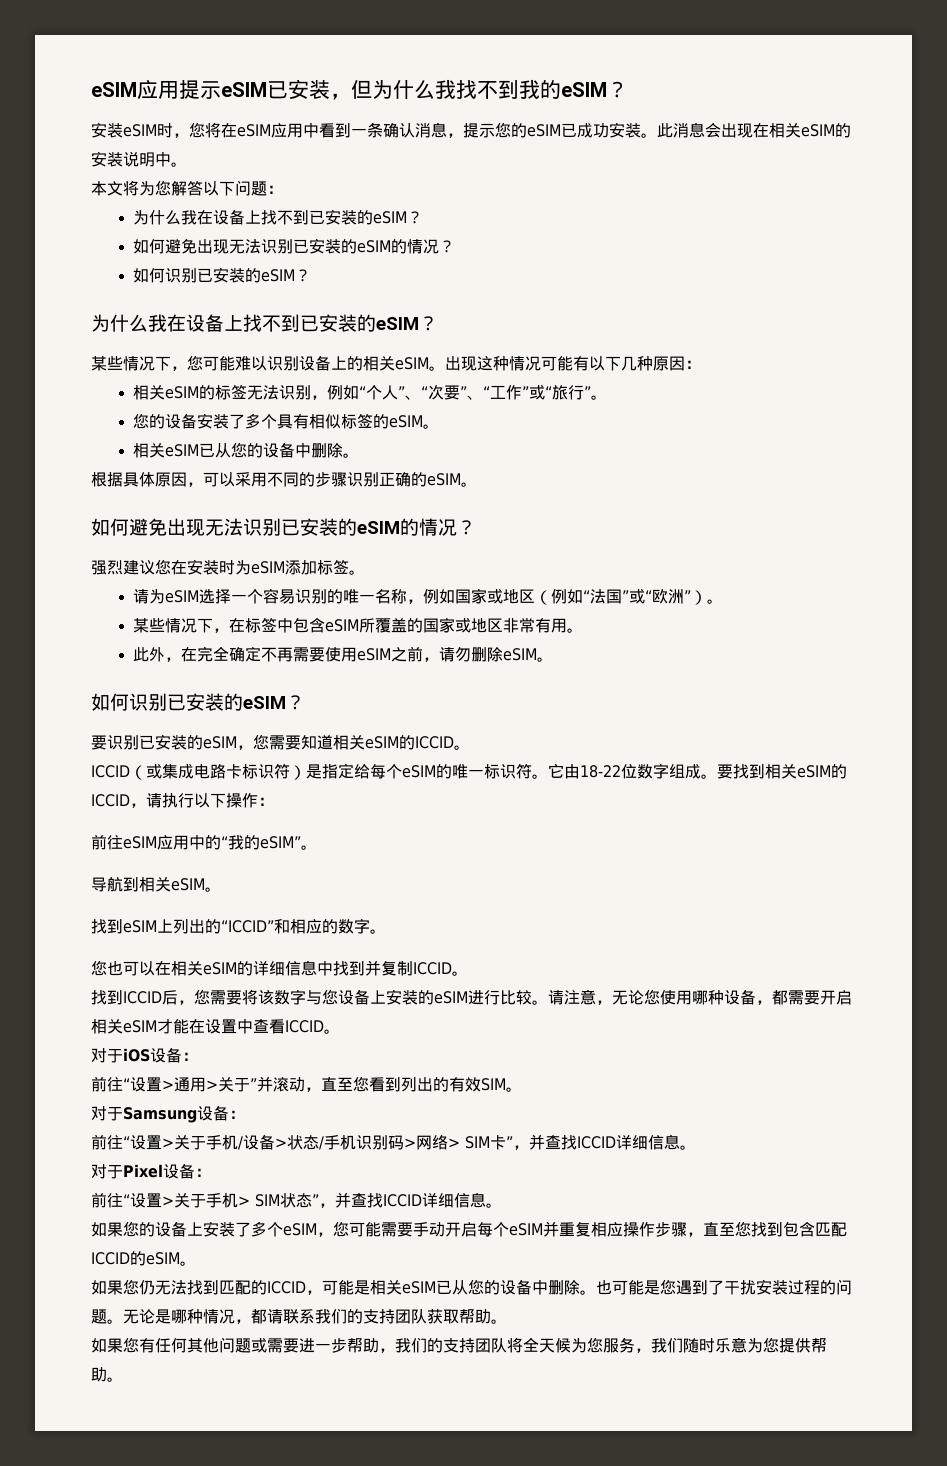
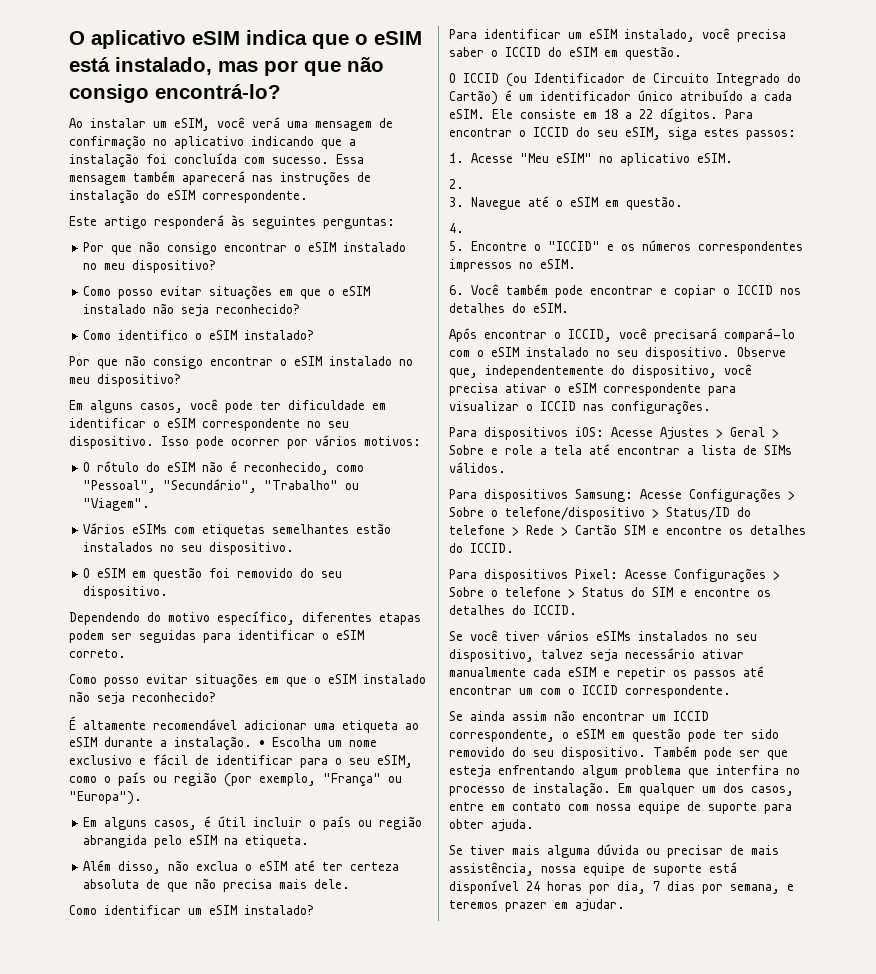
- eSIM应用提示eSIM已安装，但为什么我找不到我的eSIM？
- 安装eSIM时，您将在eSIM应用中看到一条确认消息，提示您的eSIM已成功安装。此消息会出现在相关eSIM的安装说明中。
- 本文将为您解答以下问题：
- 为什么我在设备上找不到已安装的eSIM？
- 如何避免出现无法识别已安装的eSIM的情况？
- 如何识别已安装的eSIM？
- 为什么我在设备上找不到已安装的eSIM？
- 某些情况下，您可能难以识别设备上的相关eSIM。出现这种情况可能有以下几种原因：
- 相关eSIM的标签无法识别，例如“个人”、“次要”、“工作”或“旅行”。
- 您的设备安装了多个具有相似标签的eSIM。
- 相关eSIM已从您的设备中删除。
- 根据具体原因，可以采用不同的步骤识别正确的eSIM。
- 如何避免出现无法识别已安装的eSIM的情况？
- 强烈建议您在安装时为eSIM添加标签。
- 请为eSIM选择一个容易识别的唯一名称，例如国家或地区（例如“法国”或“欧洲”）。
- 某些情况下，在标签中包含eSIM所覆盖的国家或地区非常有用。
- 此外，在完全确定不再需要使用eSIM之前，请勿删除eSIM。
- 如何识别已安装的eSIM？
- 要识别已安装的eSIM，您需要知道相关eSIM的ICCID。
- ICCID（或集成电路卡标识符）是指定给每个eSIM的唯一标识符。它由18-22位数字组成。要找到相关eSIM的ICCID，请执行以下操作：
- 前往eSIM应用中的“我的eSIM”。
- 导航到相关eSIM。
- 找到eSIM上列出的“ICCID”和相应的数字。
- 您也可以在相关eSIM的详细信息中找到并复制ICCID。
- 找到ICCID后，您需要将该数字与您设备上安装的eSIM进行比较。请注意，无论您使用哪种设备，都需要开启相关eSIM才能在设置中查看ICCID。
- 对于iOS设备：
- 前往“设置>通用>关于”并滚动，直至您看到列出的有效SIM。
- 对于Samsung设备：
- 前往“设置>关于手机/设备>状态/手机识别码>网络> SIM卡”，并查找ICCID详细信息。
- 对于Pixel设备：
- 前往“设置>关于手机> SIM状态”，并查找ICCID详细信息。
- 如果您的设备上安装了多个eSIM，您可能需要手动开启每个eSIM并重复相应操作步骤，直至您找到包含匹配ICCID的eSIM。
- 如果您仍无法找到匹配的ICCID，可能是相关eSIM已从您的设备中删除。也可能是您遇到了干扰安装过程的问题。无论是哪种情况，都请联系我们的支持团队获取帮助。
- 如果您有任何其他问题或需要进一步帮助，我们的支持团队将全天候为您服务，我们随时乐意为您提供帮助。
+ O aplicativo eSIM indica que o eSIM está instalado, mas por que não consigo encontrá-lo?
+ Ao instalar um eSIM, você verá uma mensagem de confirmação no aplicativo indicando que a instalação foi concluída com sucesso. Essa mensagem também aparecerá nas instruções de instalação do eSIM correspondente.
+ Este artigo responderá às seguintes perguntas:
+ Por que não consigo encontrar o eSIM instalado no meu dispositivo?
+ Como posso evitar situações em que o eSIM instalado não seja reconhecido?
+ Como identifico o eSIM instalado?
+ Por que não consigo encontrar o eSIM instalado no meu dispositivo?
+ Em alguns casos, você pode ter dificuldade em identificar o eSIM correspondente no seu dispositivo. Isso pode ocorrer por vários motivos:
+ O rótulo do eSIM não é reconhecido, como "Pessoal", "Secundário", "Trabalho" ou "Viagem".
+ Vários eSIMs com etiquetas semelhantes estão instalados no seu dispositivo.
+ O eSIM em questão foi removido do seu dispositivo.
+ Dependendo do motivo específico, diferentes etapas podem ser seguidas para identificar o eSIM correto.
+ Como posso evitar situações em que o eSIM instalado não seja reconhecido?
+ É altamente recomendável adicionar uma etiqueta ao eSIM durante a instalação. • Escolha um nome exclusivo e fácil de identificar para o seu eSIM, como o país ou região (por exemplo, "França" ou "Europa").
+ Em alguns casos, é útil incluir o país ou região abrangida pelo eSIM na etiqueta.
+ Além disso, não exclua o eSIM até ter certeza absoluta de que não precisa mais dele.
+ Como identificar um eSIM instalado?
+ Para identificar um eSIM instalado, você precisa saber o ICCID do eSIM em questão.
+ O ICCID (ou Identificador de Circuito Integrado do Cartão) é um identificador único atribuído a cada eSIM. Ele consiste em 18 a 22 dígitos. Para encontrar o ICCID do seu eSIM, siga estes passos:
+ 1. Acesse "Meu eSIM" no aplicativo eSIM.
+ 2.
+ 3. Navegue até o eSIM em questão.
+ 4.
+ 5. Encontre o "ICCID" e os números correspondentes impressos no eSIM.
+ 6. Você também pode encontrar e copiar o ICCID nos detalhes do eSIM.
+ Após encontrar o ICCID, você precisará compará-lo com o eSIM instalado no seu dispositivo. Observe que, independentemente do dispositivo, você precisa ativar o eSIM correspondente para visualizar o ICCID nas configurações.
+ Para dispositivos iOS: Acesse Ajustes > Geral > Sobre e role a tela até encontrar a lista de SIMs válidos.
+ Para dispositivos Samsung: Acesse Configurações > Sobre o telefone/dispositivo > Status/ID do telefone > Rede > Cartão SIM e encontre os detalhes do ICCID.
+ Para dispositivos Pixel: Acesse Configurações > Sobre o telefone > Status do SIM e encontre os detalhes do ICCID.
+ Se você tiver vários eSIMs instalados no seu dispositivo, talvez seja necessário ativar manualmente cada eSIM e repetir os passos até encontrar um com o ICCID correspondente.
+ Se ainda assim não encontrar um ICCID correspondente, o eSIM em questão pode ter sido removido do seu dispositivo. Também pode ser que esteja enfrentando algum problema que interfira no processo de instalação. Em qualquer um dos casos, entre em contato com nossa equipe de suporte para obter ajuda.
+ Se tiver mais alguma dúvida ou precisar de mais assistência, nossa equipe de suporte está disponível 24 horas por dia, 7 dias por semana, e teremos prazer em ajudar.

